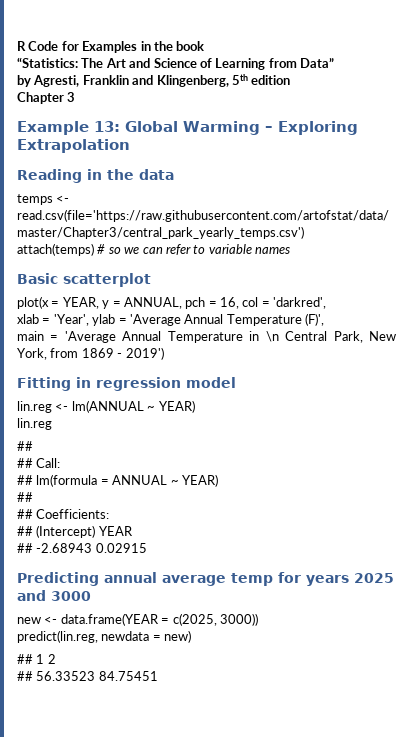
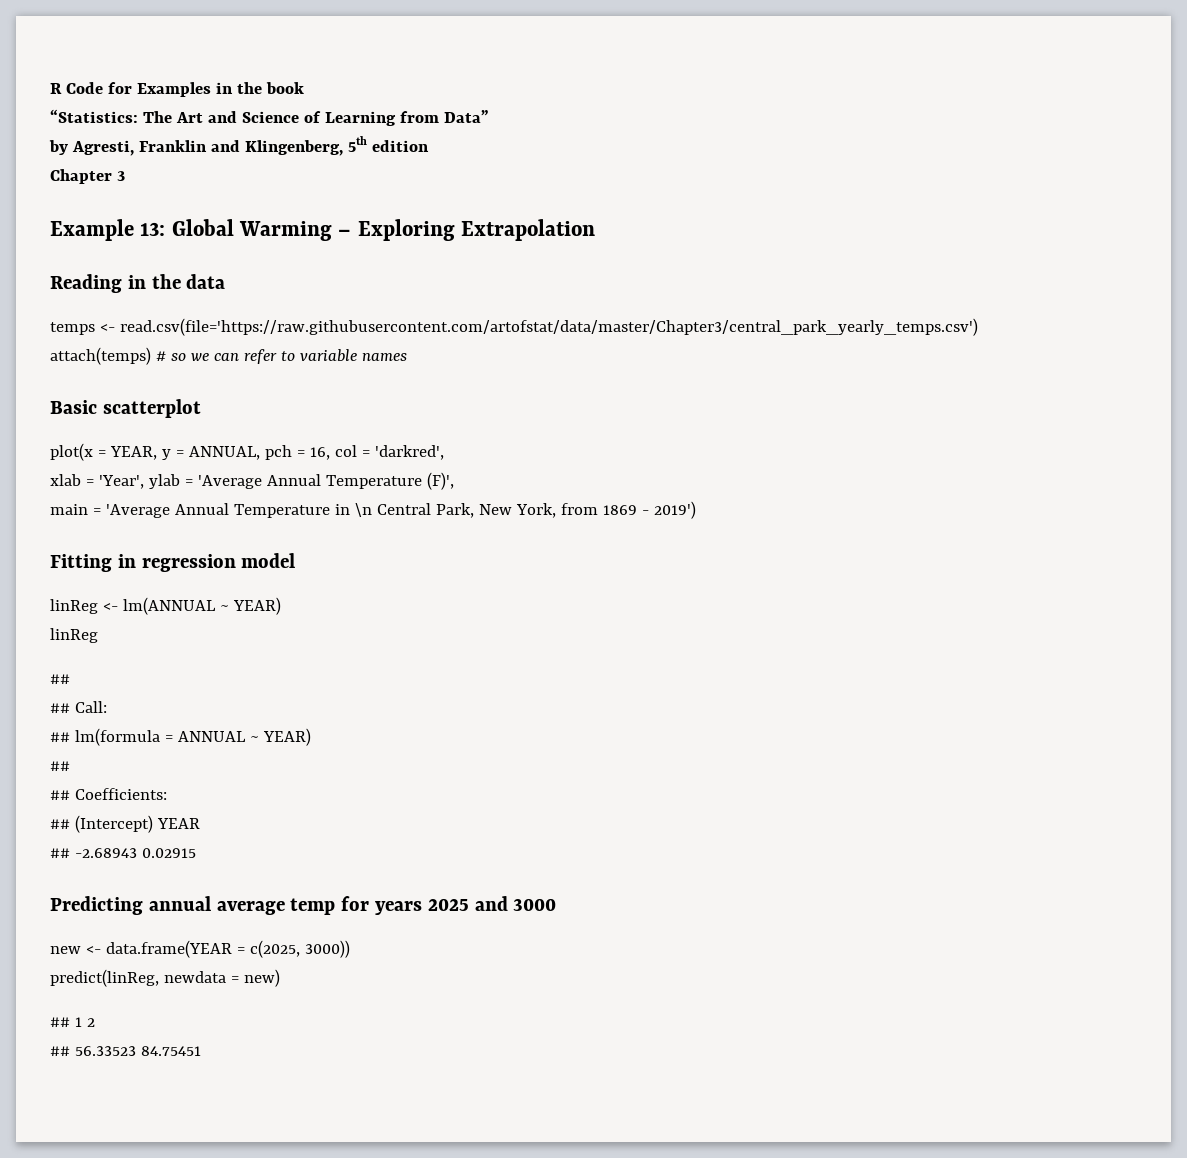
- lin.reg <- lm(ANNUAL ~ YEAR)
- lin.reg
+ linReg <- lm(ANNUAL ~ YEAR)
+ linReg
- predict(lin.reg, newdata = new)
+ predict(linReg, newdata = new)

